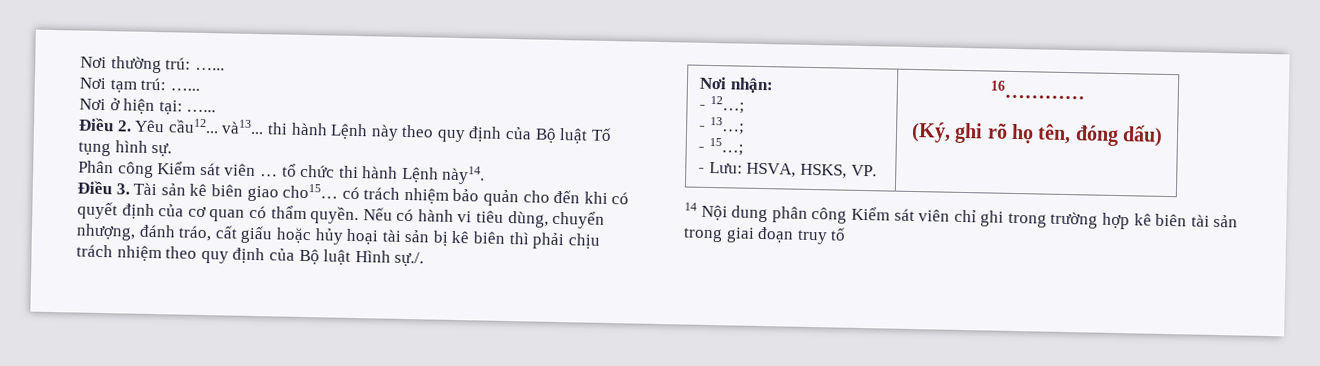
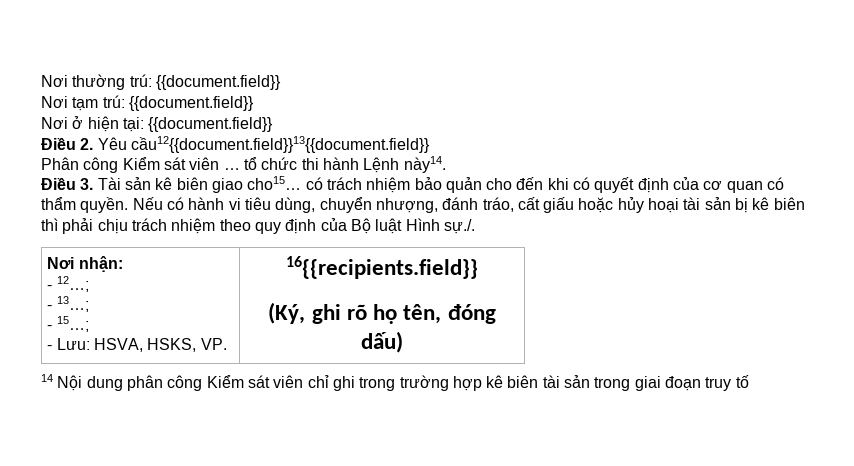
- Nơi thường trú: …...
+ Nơi thường trú: {{document.field}}
- Nơi tạm trú: …...
+ Nơi tạm trú: {{document.field}}
- Nơi ở hiện tại: …...
+ Nơi ở hiện tại: {{document.field}}
- Điều 2. Yêu cầu12... và13... thi hành Lệnh này theo quy định của Bộ luật Tố tụng hình sự.
+ Điều 2. Yêu cầu12{{document.field}}13{{document.field}}
  Nơi nhận:
  - 12…;
  - 13…;
  - 15…;
- - Lưu: HSVA, HSKS, VP. | 16…………
+ - Lưu: HSVA, HSKS, VP. | 16{{recipients.field}}

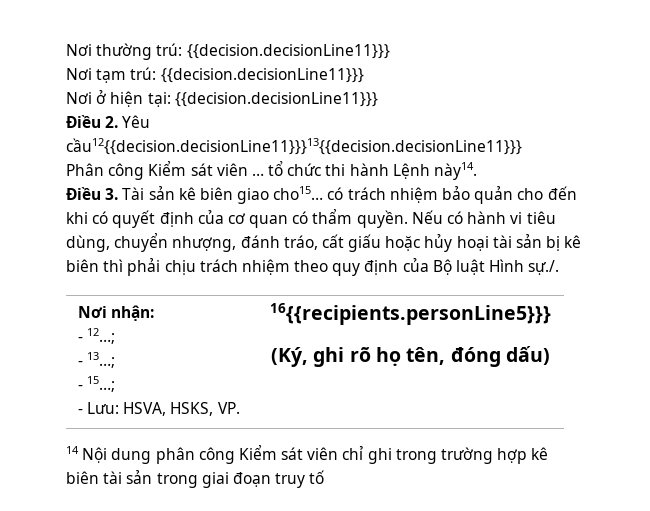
- Nơi thường trú: {{document.field}}
+ Nơi thường trú: {{decision.decisionLine11}}}
- Nơi tạm trú: {{document.field}}
+ Nơi tạm trú: {{decision.decisionLine11}}}
- Nơi ở hiện tại: {{document.field}}
+ Nơi ở hiện tại: {{decision.decisionLine11}}}
- Điều 2. Yêu cầu12{{document.field}}13{{document.field}}
+ Điều 2. Yêu cầu12{{decision.decisionLine11}}}13{{decision.decisionLine11}}}
  Nơi nhận:
  - 12…;
  - 13…;
  - 15…;
- - Lưu: HSVA, HSKS, VP. | 16{{recipients.field}}
+ - Lưu: HSVA, HSKS, VP. | 16{{recipients.personLine5}}}

